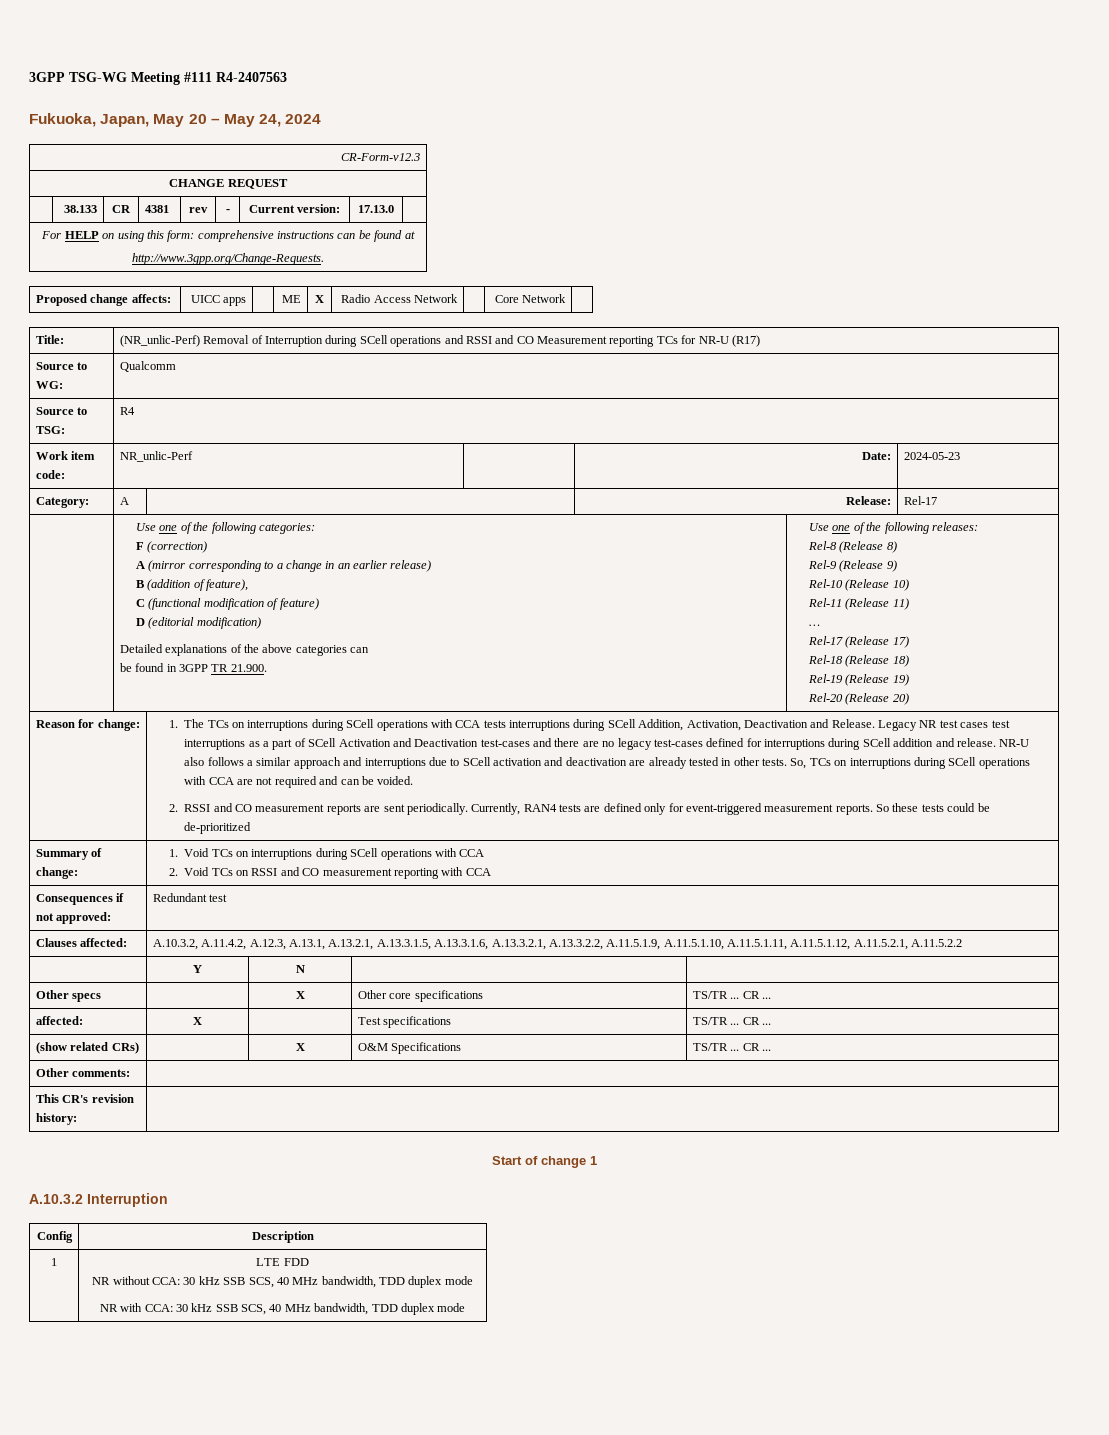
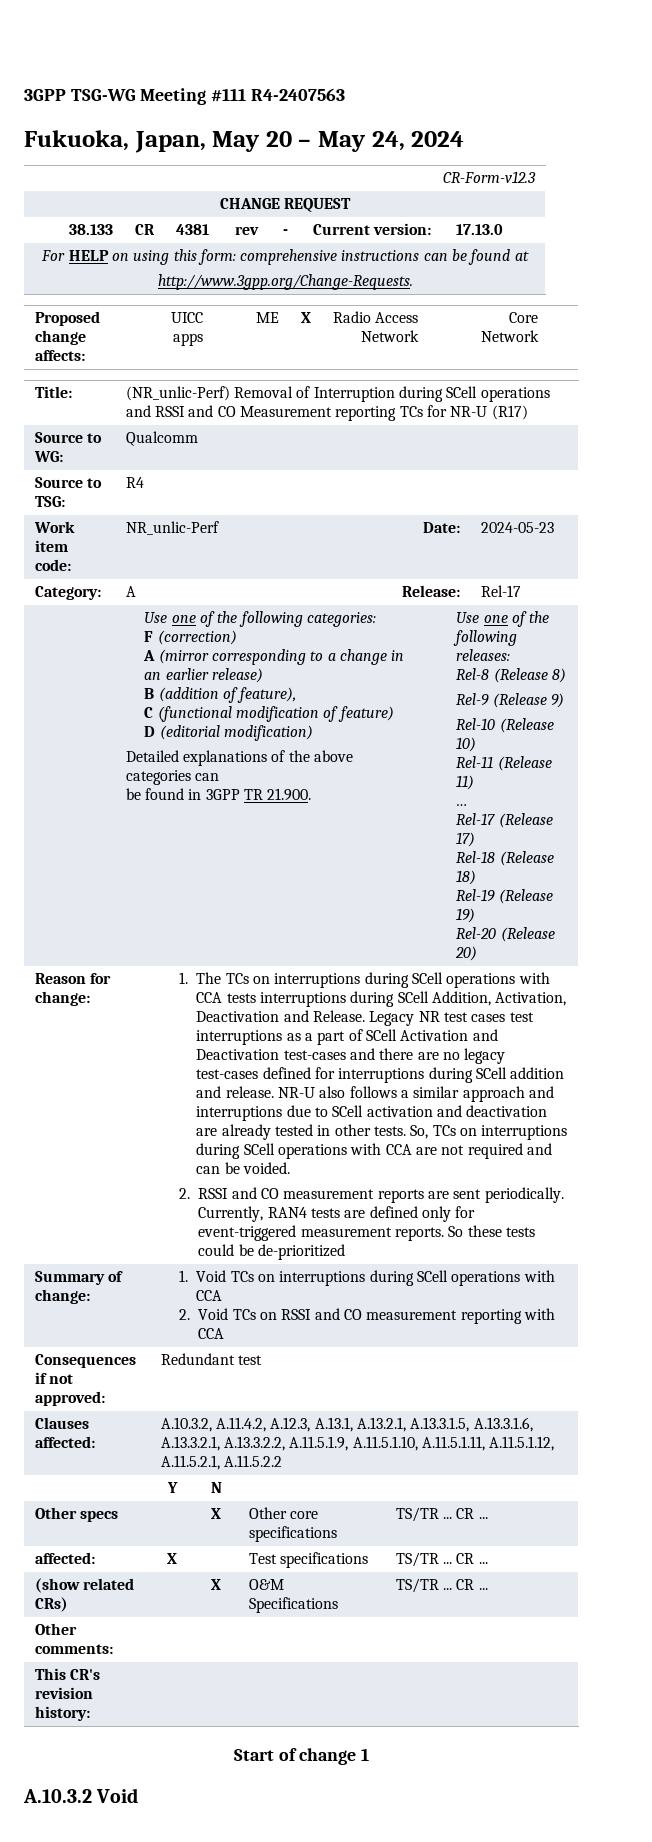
- A.10.3.2 Interruption
- Config | Description
- 1 | LTE FDD
- NR without CCA: 30 kHz SSB SCS, 40 MHz bandwidth, TDD duplex mode
- NR with CCA: 30 kHz SSB SCS, 40 MHz bandwidth, TDD duplex mode
+ A.10.3.2 Void

